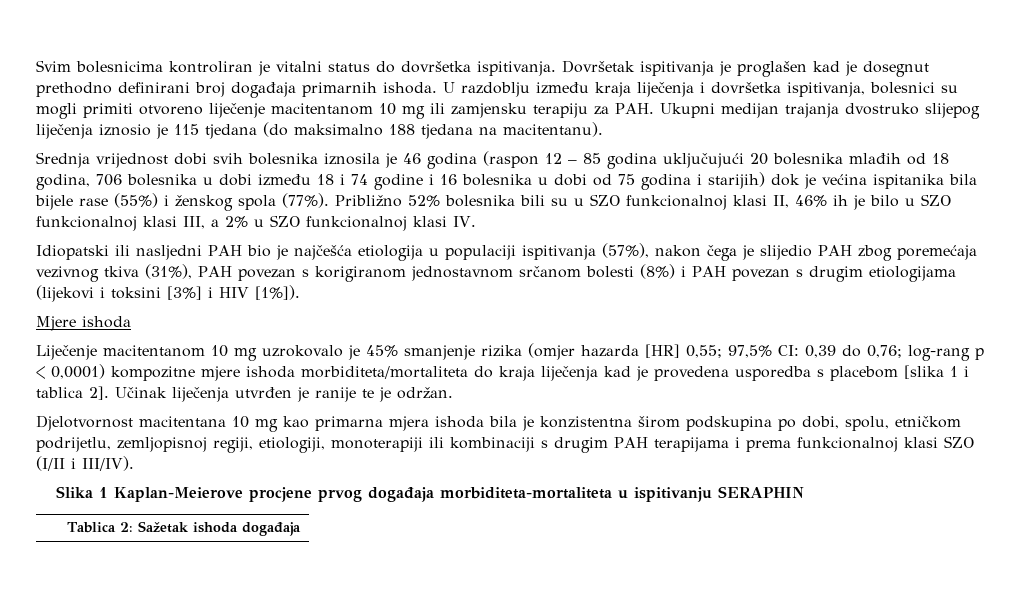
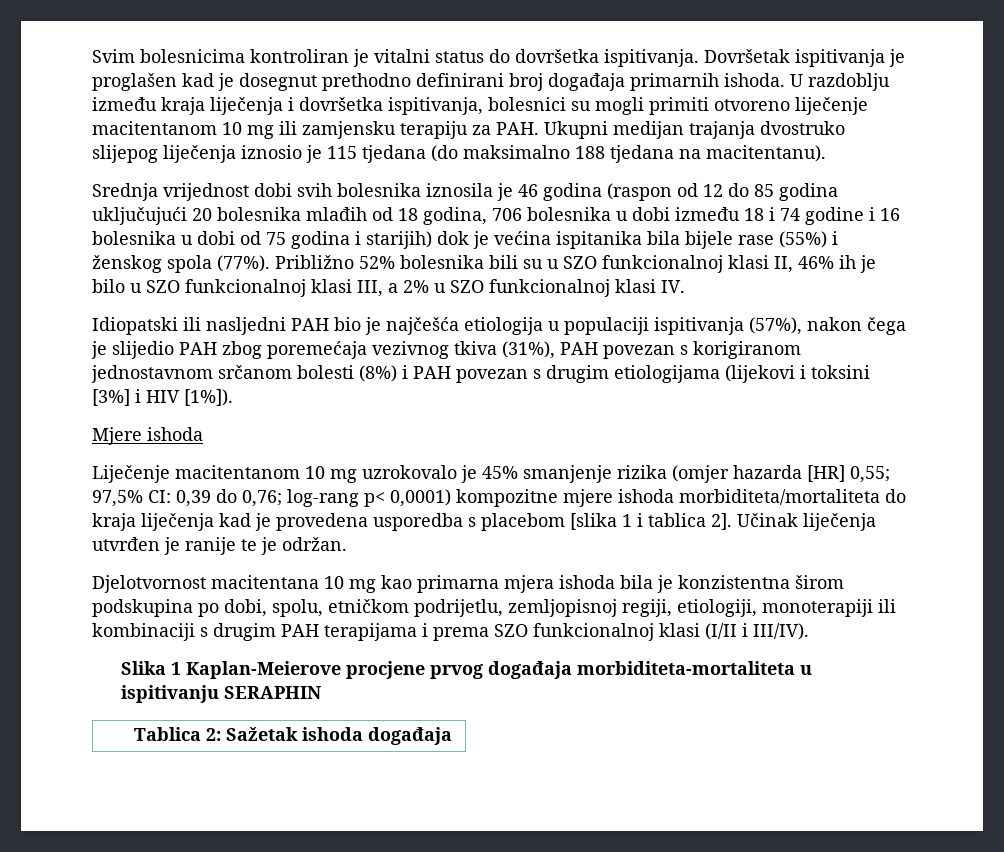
- Srednja vrijednost dobi svih bolesnika iznosila je 46 godina (raspon 12 – 85 godina uključujući 20 bolesnika mlađih od 18 godina, 706 bolesnika u dobi između 18 i 74 godine i 16 bolesnika u dobi od 75 godina i starijih) dok je većina ispitanika bila bijele rase (55%) i ženskog spola (77%).
+ Srednja vrijednost dobi svih bolesnika iznosila je 46 godina (raspon od 12 do 85 godina uključujući 20 bolesnika mlađih od 18 godina, 706 bolesnika u dobi između 18 i 74 godine i 16 bolesnika u dobi od 75 godina i starijih) dok je većina ispitanika bila bijele rase (55%) i ženskog spola (77%).
- Liječenje macitentanom 10 mg uzrokovalo je 45% smanjenje rizika (omjer hazarda [HR] 0,55; 97,5% CI: 0,39 do 0,76; log-rang p < 0,0001) kompozitne mjere ishoda morbiditeta/mortaliteta do kraja liječenja kad je provedena usporedba s placebom [slika 1 i tablica 2].
+ Liječenje macitentanom 10 mg uzrokovalo je 45% smanjenje rizika (omjer hazarda [HR] 0,55; 97,5% CI: 0,39 do 0,76; log-rang p< 0,0001) kompozitne mjere ishoda morbiditeta/mortaliteta do kraja liječenja kad je provedena usporedba s placebom [slika 1 i tablica 2].
- Djelotvornost macitentana 10 mg kao primarna mjera ishoda bila je konzistentna širom podskupina po dobi, spolu, etničkom podrijetlu, zemljopisnoj regiji, etiologiji, monoterapiji ili kombinaciji s drugim PAH terapijama i prema funkcionalnoj klasi SZO (I/II i III/IV).
+ Djelotvornost macitentana 10 mg kao primarna mjera ishoda bila je konzistentna širom podskupina po dobi, spolu, etničkom podrijetlu, zemljopisnoj regiji, etiologiji, monoterapiji ili kombinaciji s drugim PAH terapijama i prema SZO funkcionalnoj klasi (I/II i III/IV).

